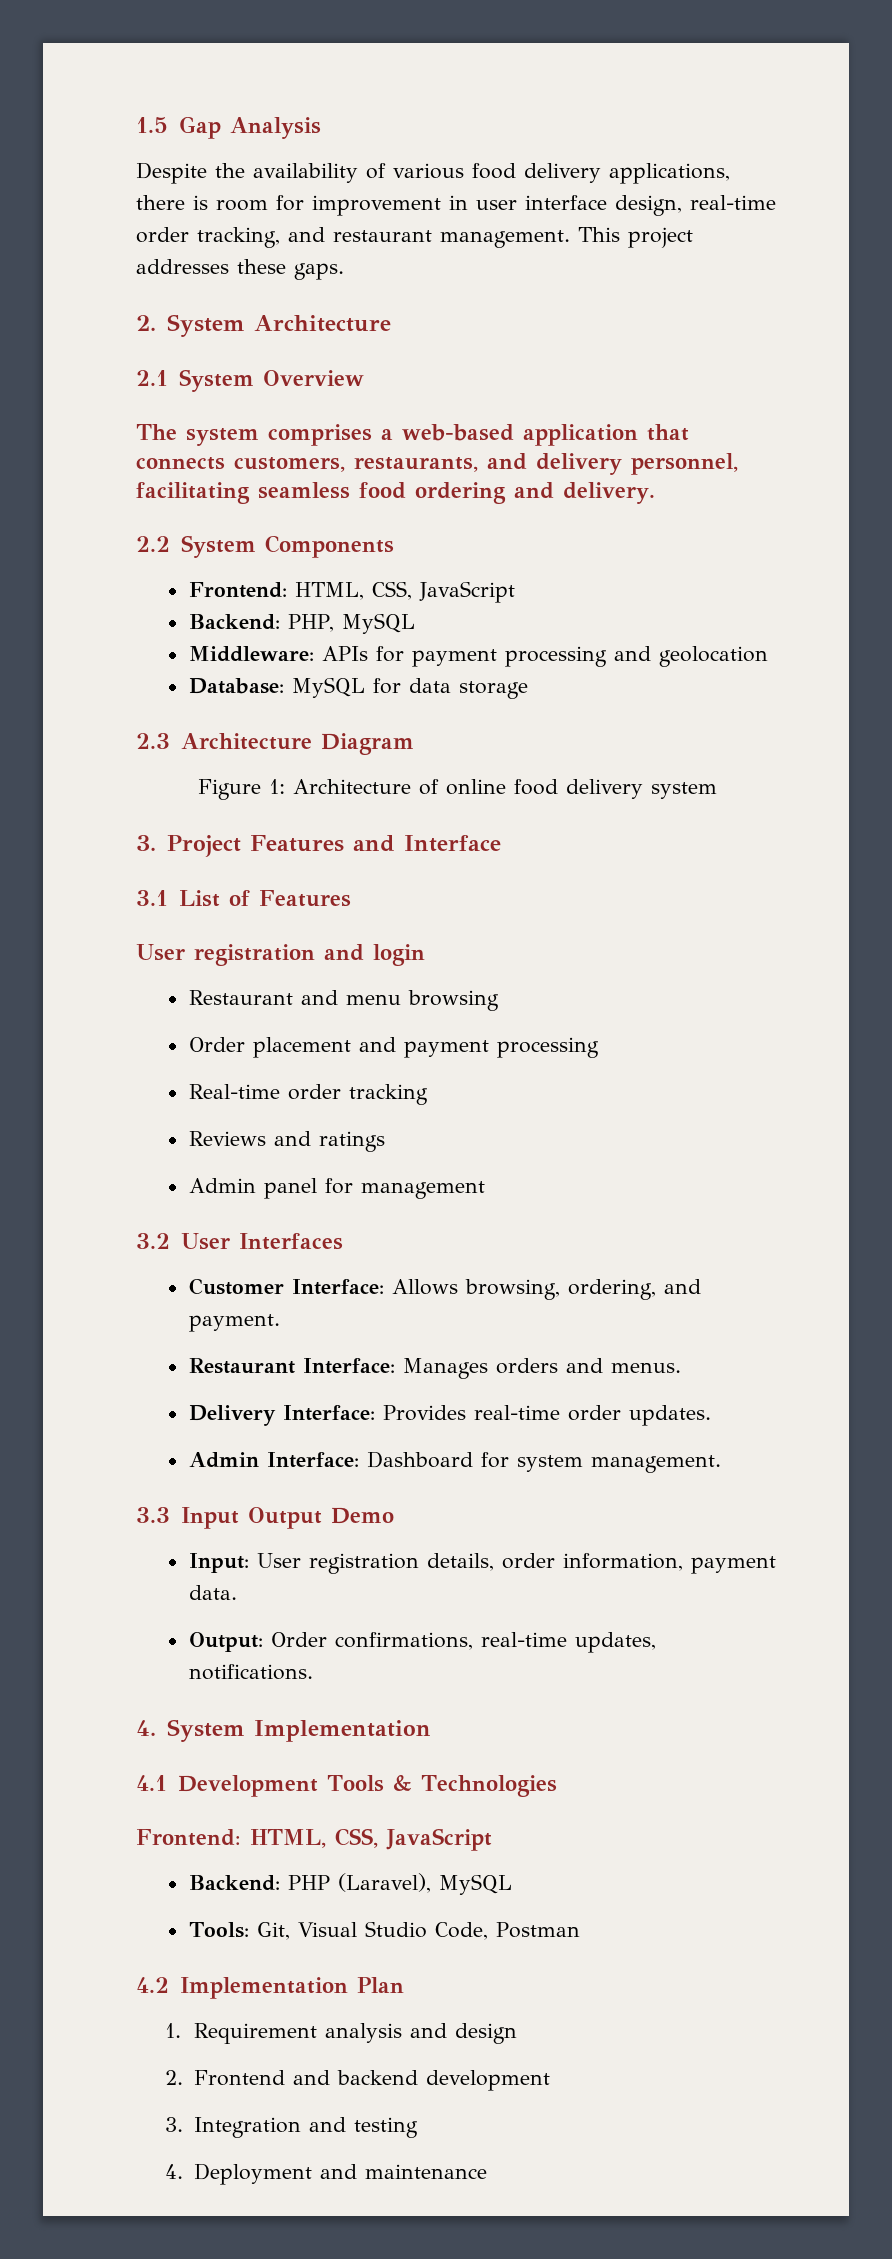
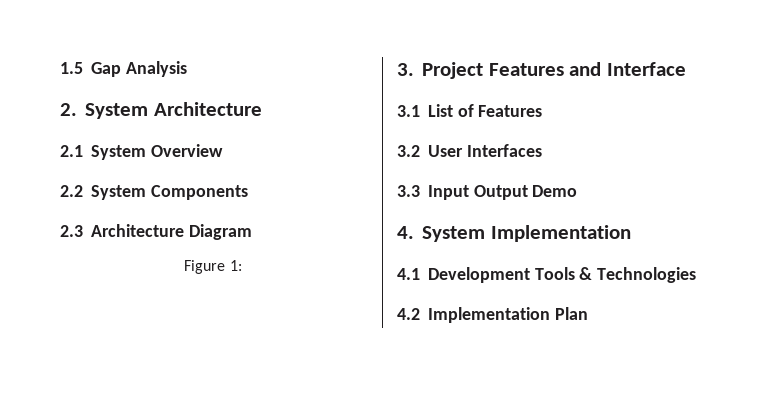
- Despite the availability of various food delivery applications, there is room for improvement in user interface design, real-time order tracking, and restaurant management. This project addresses these gaps.
- The system comprises a web-based application that connects customers, restaurants, and delivery personnel, facilitating seamless food ordering and delivery.
  2.2 System Components
- Frontend: HTML, CSS, JavaScript
- Backend: PHP, MySQL
- Middleware: APIs for payment processing and geolocation
- Database: MySQL for data storage
- Figure 1: Architecture of online food delivery system
+ Figure 1:
- User registration and login
- Restaurant and menu browsing
- Order placement and payment processing
- Real-time order tracking
- Reviews and ratings
- Admin panel for management
  3.2 User Interfaces
- Customer Interface: Allows browsing, ordering, and payment.
- Restaurant Interface: Manages orders and menus.
- Delivery Interface: Provides real-time order updates.
- Admin Interface: Dashboard for system management.
  3.3 Input Output Demo
- Input: User registration details, order information, payment data.
- Output: Order confirmations, real-time updates, notifications.
  4.1 Development Tools & Technologies
- Frontend: HTML, CSS, JavaScript
- Backend: PHP (Laravel), MySQL
- Tools: Git, Visual Studio Code, Postman
  4.2 Implementation Plan
- 1. Requirement analysis and design
- 2. Frontend and backend development
- 3. Integration and testing
- 4. Deployment and maintenance

